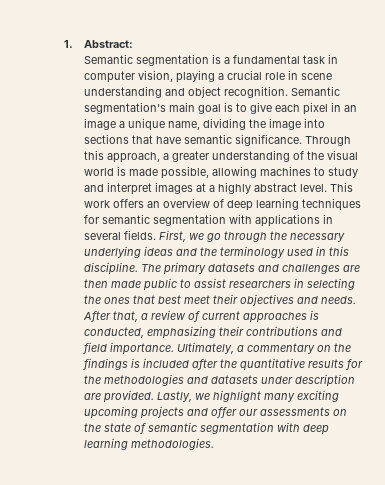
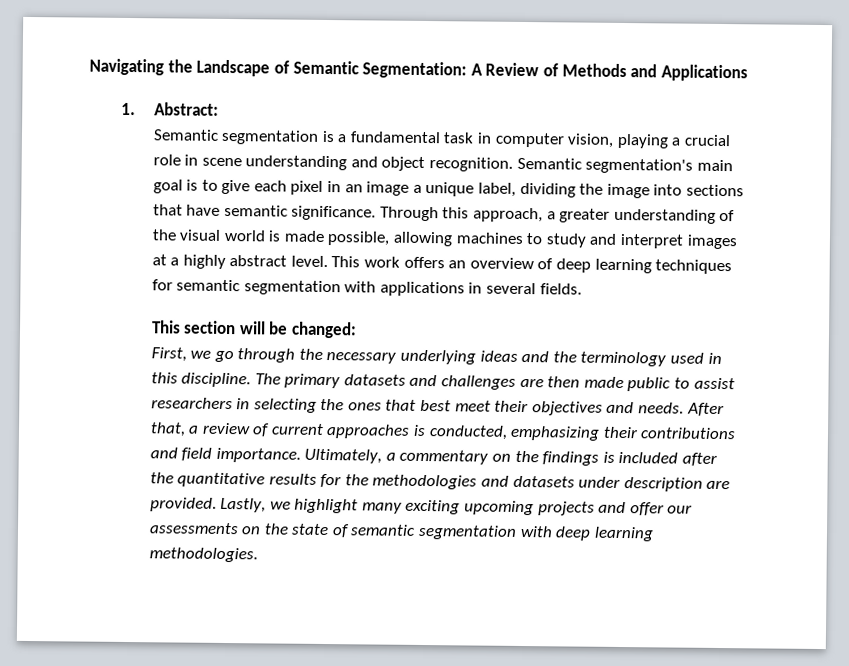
+ Navigating the Landscape of Semantic Segmentation: A Review of Methods and Applications
- Semantic segmentation's main goal is to give each pixel in an image a unique name, dividing the image into sections that have semantic significance.
+ Semantic segmentation's main goal is to give each pixel in an image a unique label, dividing the image into sections that have semantic significance.
- This work offers an overview of deep learning techniques for semantic segmentation with applications in several fields. First, we go through the necessary underlying ideas and the terminology used in this discipline.
+ This work offers an overview of deep learning techniques for semantic segmentation with applications in several fields.
+ This section will be changed:
+ First, we go through the necessary underlying ideas and the terminology used in this discipline.

